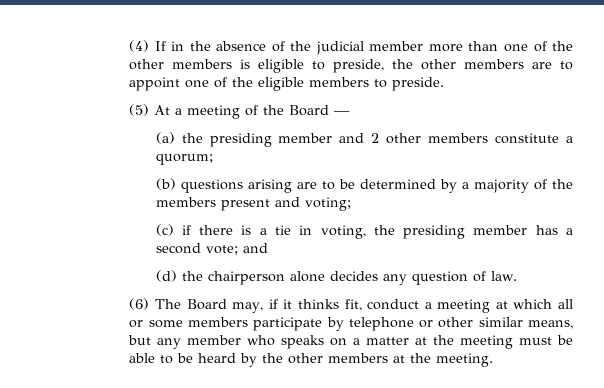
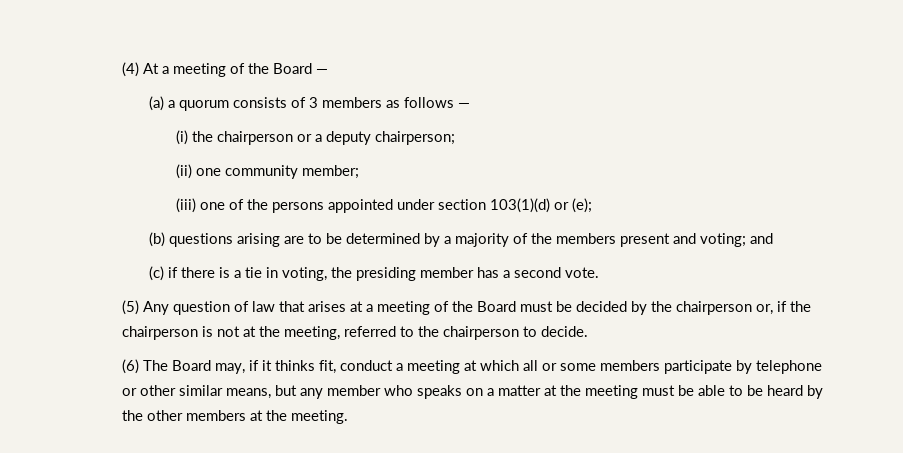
- (4) If in the absence of the judicial member more than one of the other members is eligible to preside, the other members are to appoint one of the eligible members to preside.
- (5) At a meeting of the Board —
+ (4) At a meeting of the Board —
- (a) the presiding member and 2 other members constitute a quorum;
+ (a) a quorum consists of 3 members as follows —
+ (i) the chairperson or a deputy chairperson;
+ (ii) one community member;
+ (iii) one of the persons appointed under section 103(1)(d) or (e);
- (b) questions arising are to be determined by a majority of the members present and voting;
+ (b) questions arising are to be determined by a majority of the members present and voting; and
- (c) if there is a tie in voting, the presiding member has a second vote; and
- (d) the chairperson alone decides any question of law.
+ (c) if there is a tie in voting, the presiding member has a second vote.
+ (5) Any question of law that arises at a meeting of the Board must be decided by the chairperson or, if the chairperson is not at the meeting, referred to the chairperson to decide.

